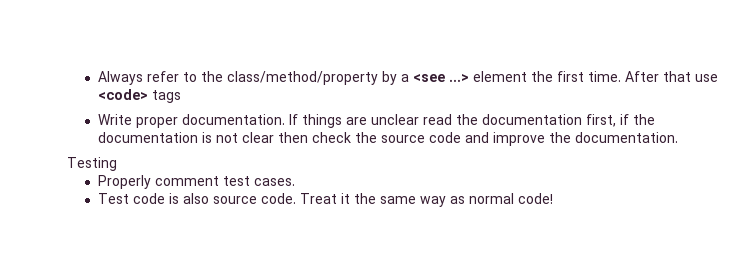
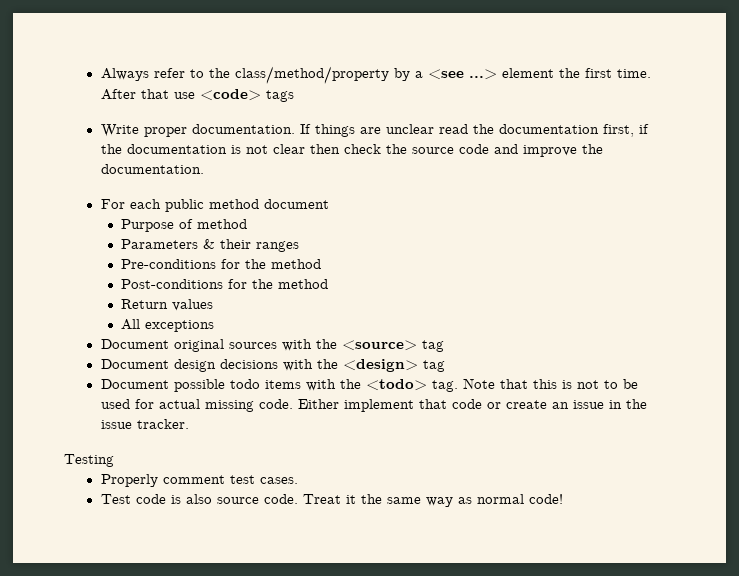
+ For each public method document
+ Purpose of method
+ Parameters & their ranges
+ Pre-conditions for the method
+ Post-conditions for the method
+ Return values
+ All exceptions
+ Document original sources with the <source> tag
+ Document design decisions with the <design> tag
+ Document possible todo items with the <todo> tag. Note that this is not to be used for actual missing code. Either implement that code or create an issue in the issue tracker.

